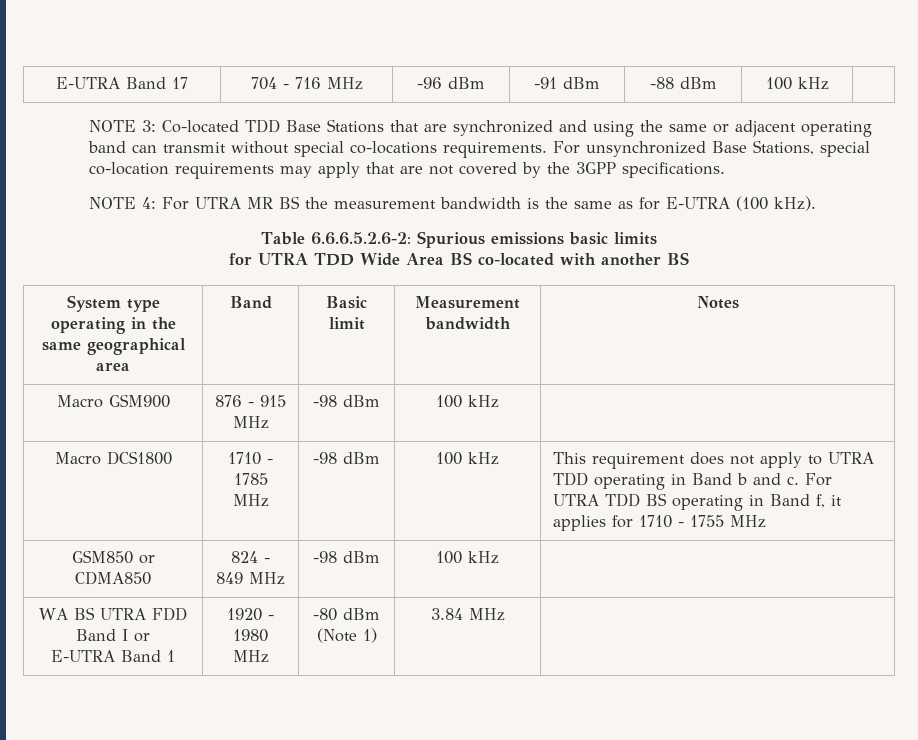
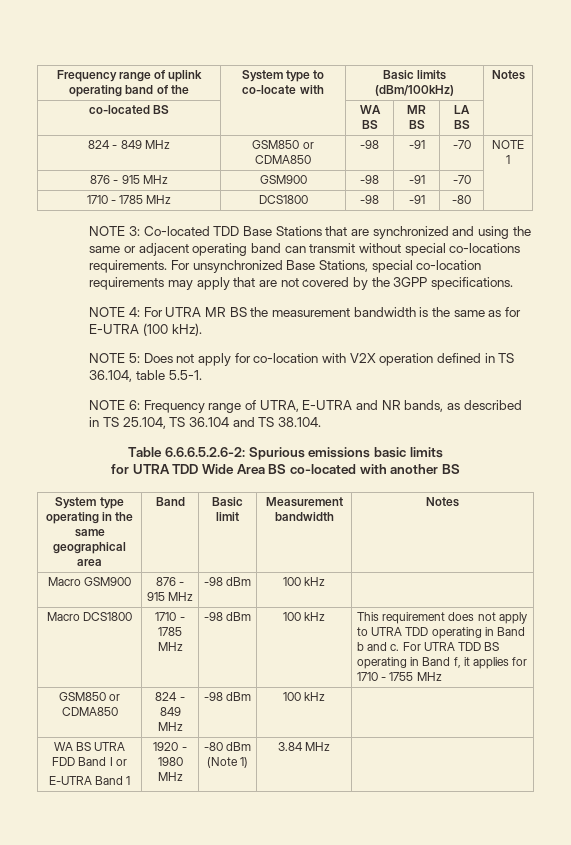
- E-UTRA Band 17 | 704 - 716 MHz | -96 dBm | -91 dBm | -88 dBm | 100 kHz |
+ Frequency range of uplink operating band of the | System type to co-locate with | Basic limits (dBm/100kHz) | Notes
+ co-located BS | | WA BS | MR BS | LA BS |
+ 824 - 849 MHz | GSM850 or CDMA850 | -98 | -91 | -70 | NOTE 1
+ 876 - 915 MHz | GSM900 | -98 | -91 | -70 |
+ 1710 - 1785 MHz | DCS1800 | -98 | -91 | -80 |
+ NOTE 5: Does not apply for co-location with V2X operation defined in TS 36.104, table 5.5-1.
+ NOTE 6: Frequency range of UTRA, E-UTRA and NR bands, as described in TS 25.104, TS 36.104 and TS 38.104.

